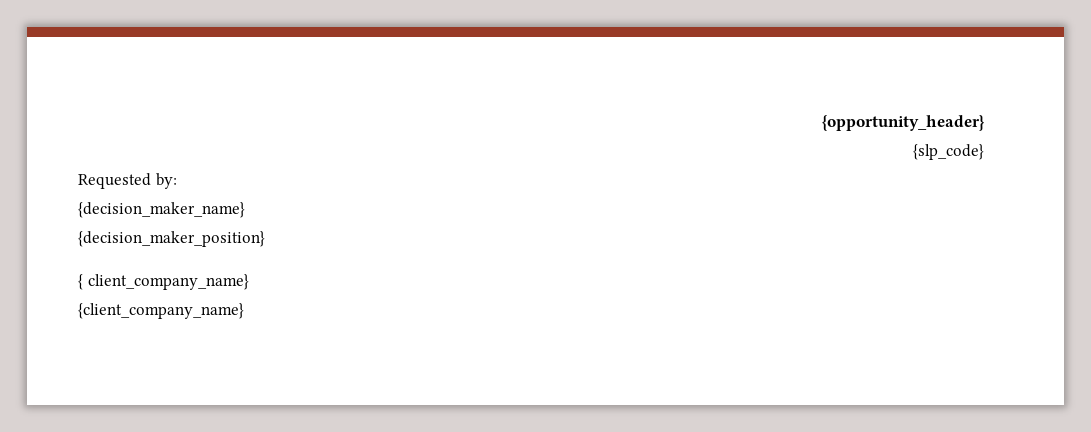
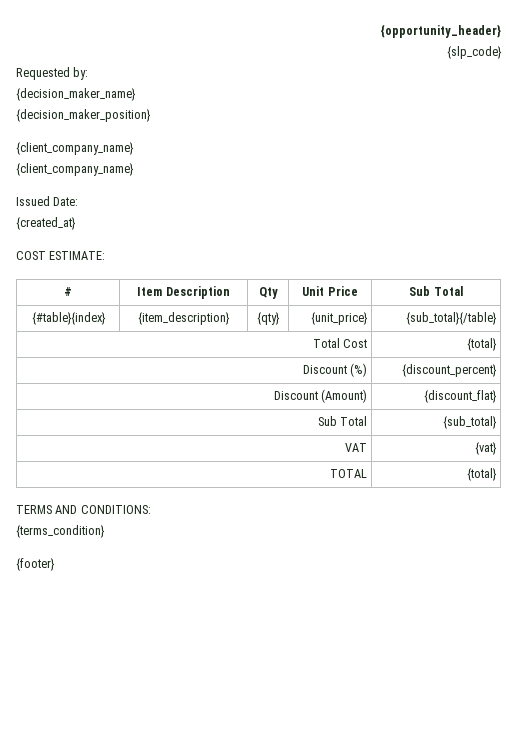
  {decision_maker_position}
- { client_company_name}
  {client_company_name}
+ {client_company_name}
+ Issued Date:
+ {created_at}
+ COST ESTIMATE:
+ # | Item Description | Qty | Unit Price | Sub Total
+ {#table}{index} | {item_description} | {qty} | {unit_price} | {sub_total}{/table}
+ Total Cost | {total}
+ Discount (%) | {discount_percent}
+ Discount (Amount) | {discount_flat}
+ Sub Total | {sub_total}
+ VAT | {vat}
+ TOTAL | {total}
+ TERMS AND CONDITIONS:
+ {terms_condition}
+ {footer}

